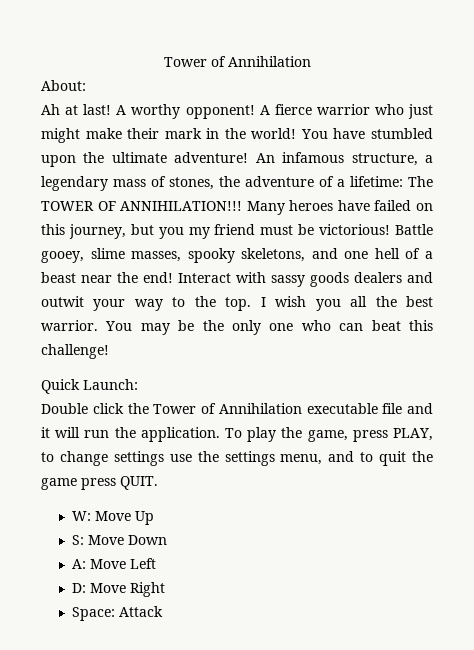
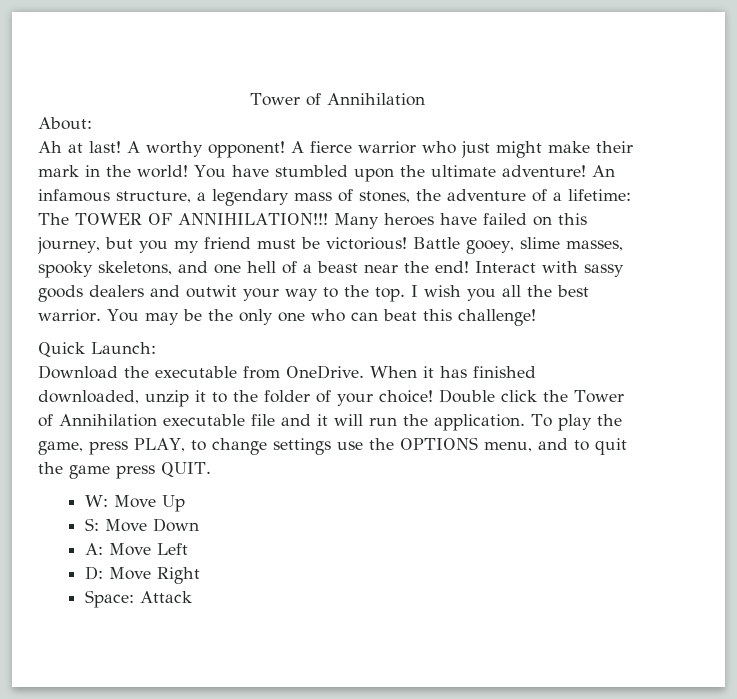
+ Download the executable from OneDrive. When it has finished downloaded, unzip it to the folder of your choice!
- To play the game, press PLAY, to change settings use the settings menu, and to quit the game press QUIT.
+ To play the game, press PLAY, to change settings use the OPTIONS menu, and to quit the game press QUIT.

